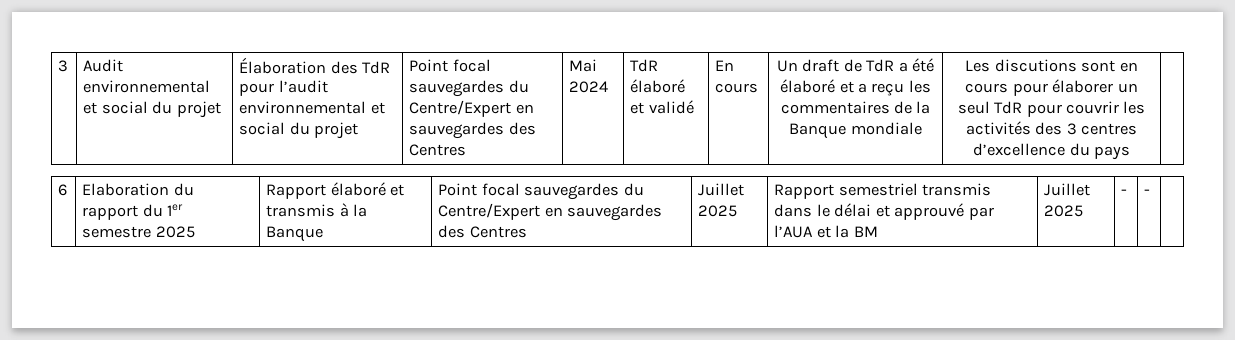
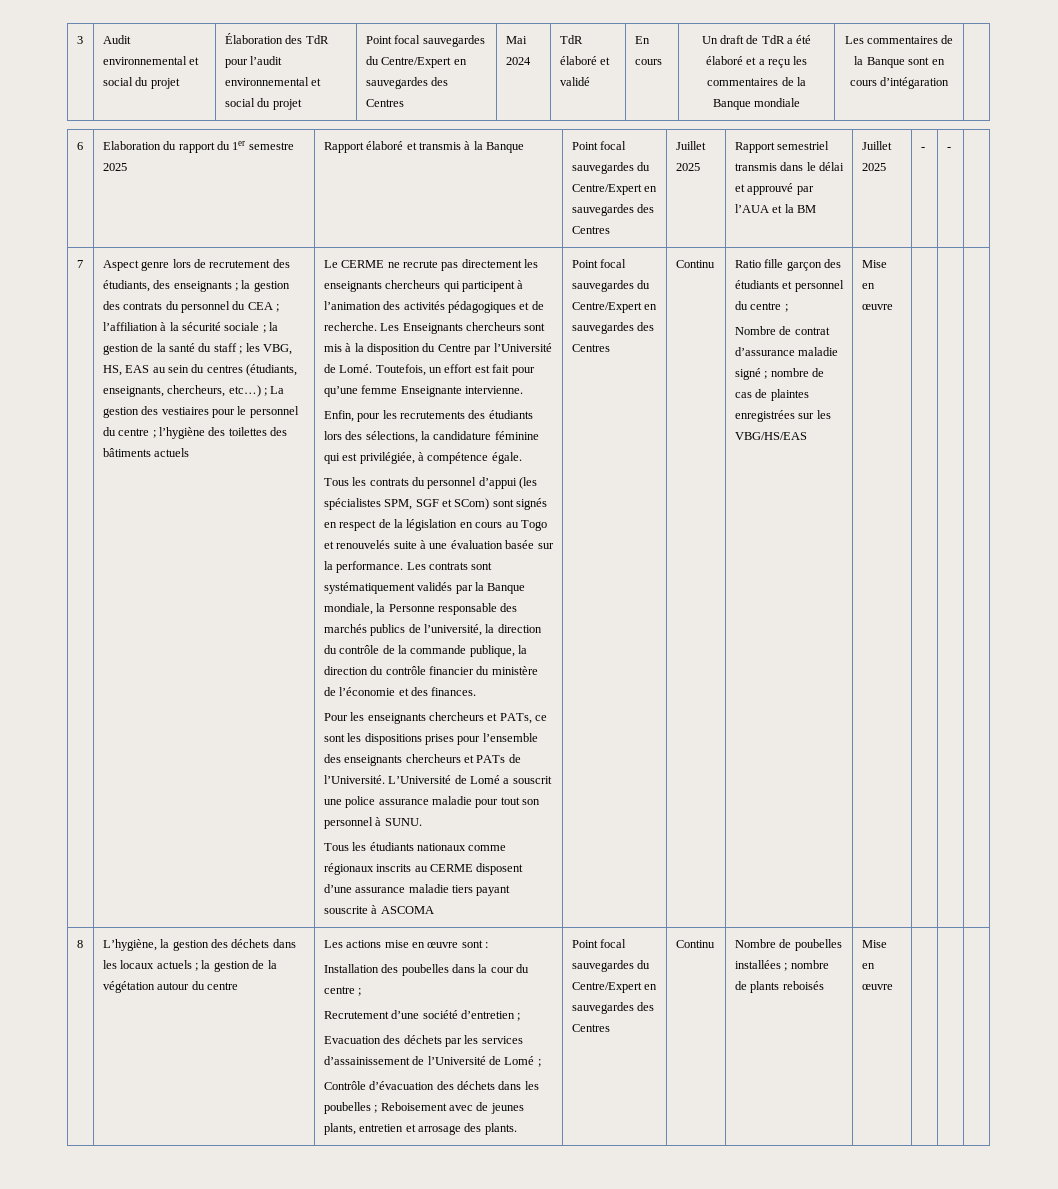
- Les discutions sont en cours pour élaborer un seul TdR pour couvrir les activités des 3 centres d’excellence du pays
+ Les commentaires de la Banque sont en cours d’intégaration
+ 7 | Aspect genre lors de recrutement des étudiants, des enseignants ; la gestion des contrats du personnel du CEA ; l’affiliation à la sécurité sociale ; la gestion de la santé du staff ; les VBG, HS, EAS au sein du centres (étudiants, enseignants, chercheurs, etc…) ; La gestion des vestiaires pour le personnel du centre ; l’hygiène des toilettes des bâtiments actuels | Le CERME ne recrute pas directement les enseignants chercheurs qui participent à l’animation des activités pédagogiques et de recherche. Les Enseignants chercheurs sont mis à la disposition du Centre par l’Université de Lomé. Toutefois, un effort est fait pour qu’une femme Enseignante intervienne.
+ Enfin, pour les recrutements des étudiants lors des sélections, la candidature féminine qui est privilégiée, à compétence égale.
+ Tous les contrats du personnel d’appui (les spécialistes SPM, SGF et SCom) sont signés en respect de la législation en cours au Togo et renouvelés suite à une évaluation basée sur la performance. Les contrats sont systématiquement validés par la Banque mondiale, la Personne responsable des marchés publics de l’université, la direction du contrôle de la commande publique, la direction du contrôle financier du ministère de l’économie et des finances.
+ Pour les enseignants chercheurs et PATs, ce sont les dispositions prises pour l’ensemble des enseignants chercheurs et PATs de l’Université. L’Université de Lomé a souscrit une police assurance maladie pour tout son personnel à SUNU.
+ Tous les étudiants nationaux comme régionaux inscrits au CERME disposent d’une assurance maladie tiers payant souscrite à ASCOMA | Point focal sauvegardes du Centre/Expert en sauvegardes des Centres | Continu | Ratio fille garçon des étudiants et personnel du centre ;
+ Nombre de contrat d’assurance maladie signé ; nombre de cas de plaintes enregistrées sur les VBG/HS/EAS | Mise en œuvre | | |
+ 8 | L’hygiène, la gestion des déchets dans les locaux actuels ; la gestion de la végétation autour du centre | Les actions mise en œuvre sont :
+ Installation des poubelles dans la cour du centre ;
+ Recrutement d’une société d’entretien ;
+ Evacuation des déchets par les services d’assainissement de l’Université de Lomé ;
+ Contrôle d’évacuation des déchets dans les poubelles ; Reboisement avec de jeunes plants, entretien et arrosage des plants. | Point focal sauvegardes du Centre/Expert en sauvegardes des Centres | Continu | Nombre de poubelles installées ; nombre de plants reboisés | Mise en œuvre

